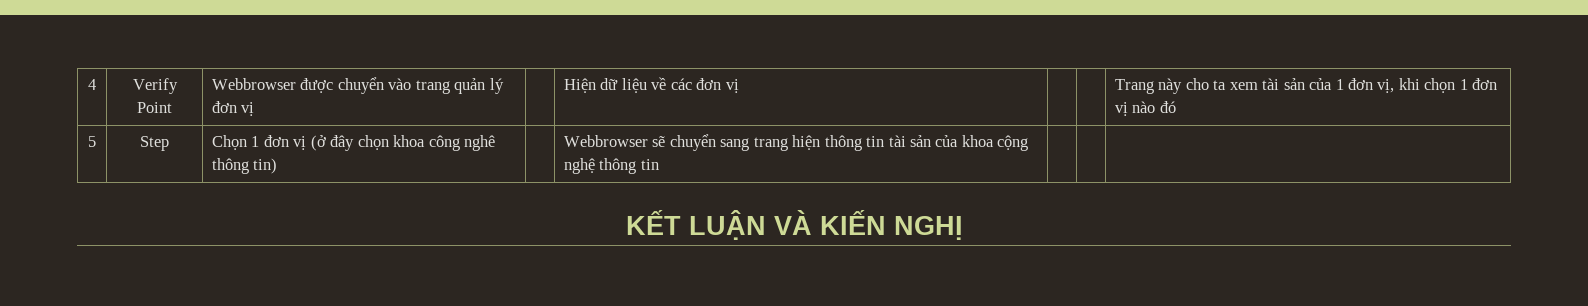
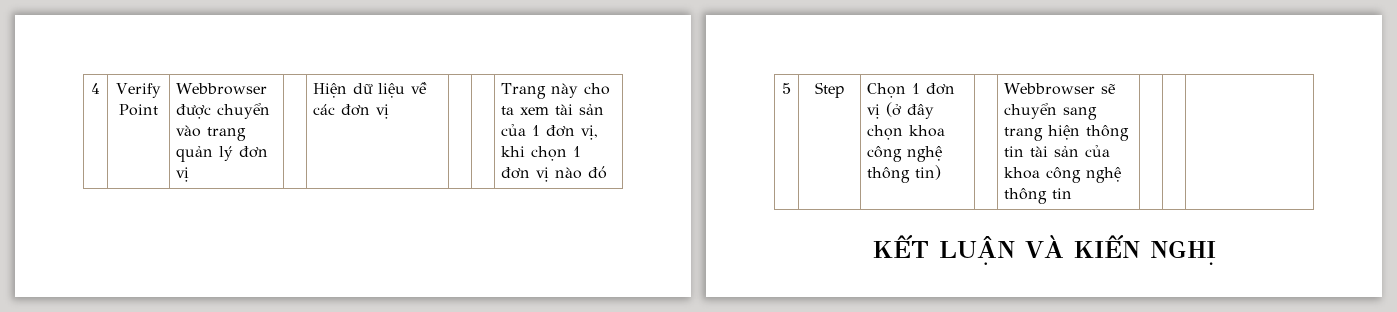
- 5 | Step | Chọn 1 đơn vị (ở đây chọn khoa công nghê thông tin) | | Webbrowser sẽ chuyển sang trang hiện thông tin tài sản của khoa cộng nghệ thông tin | | |
+ 5 | Step | Chọn 1 đơn vị (ở đây chọn khoa công nghệ thông tin) | | Webbrowser sẽ chuyển sang trang hiện thông tin tài sản của khoa công nghệ thông tin | | |

